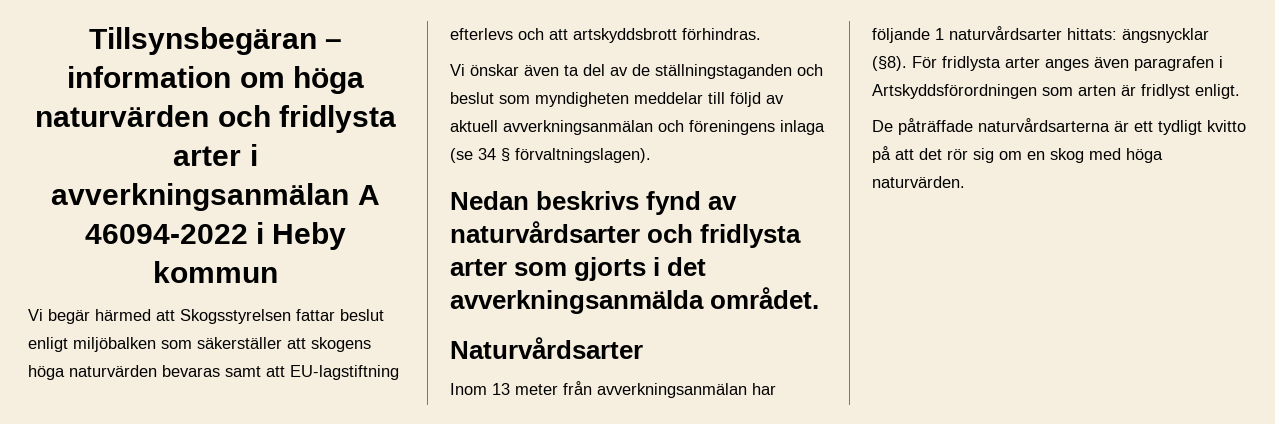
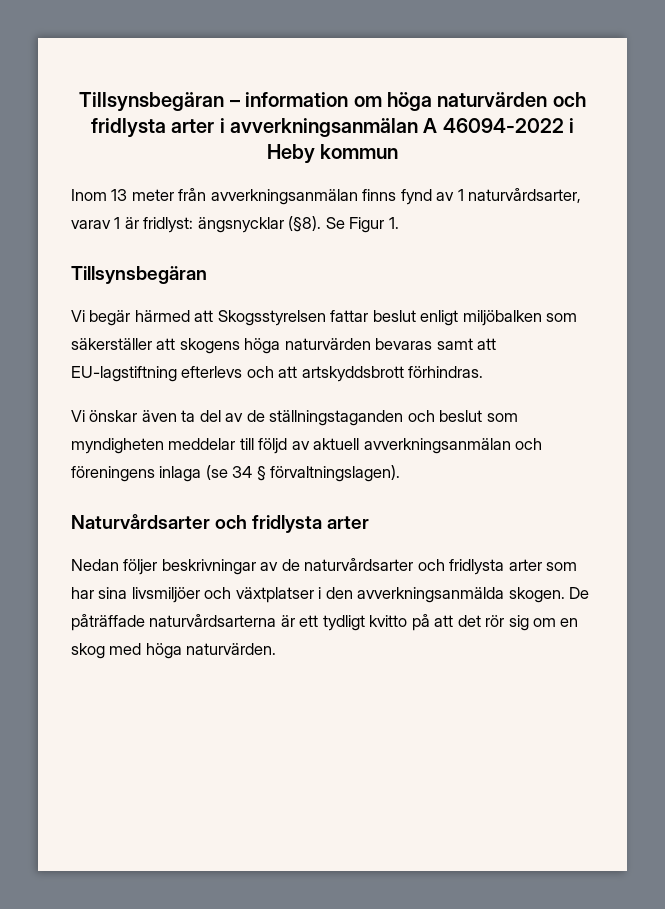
+ Inom 13 meter från avverkningsanmälan finns fynd av 1 naturvårdsarter, varav 1 är fridlyst: ängsnycklar (§8). Se Figur 1.
+ Tillsynsbegäran
- Nedan beskrivs fynd av naturvårdsarter och fridlysta arter som gjorts i det avverkningsanmälda området.
- Naturvårdsarter
- Inom 13 meter från avverkningsanmälan har följande 1 naturvårdsarter hittats: ängsnycklar (§8). För fridlysta arter anges även paragrafen i Artskyddsförordningen som arten är fridlyst enligt.
- De påträffade naturvårdsarterna är ett tydligt kvitto på att det rör sig om en skog med höga naturvärden.
+ Naturvårdsarter och fridlysta arter
+ Nedan följer beskrivningar av de naturvårdsarter och fridlysta arter som har sina livsmiljöer och växtplatser i den avverkningsanmälda skogen. De påträffade naturvårdsarterna är ett tydligt kvitto på att det rör sig om en skog med höga naturvärden.

